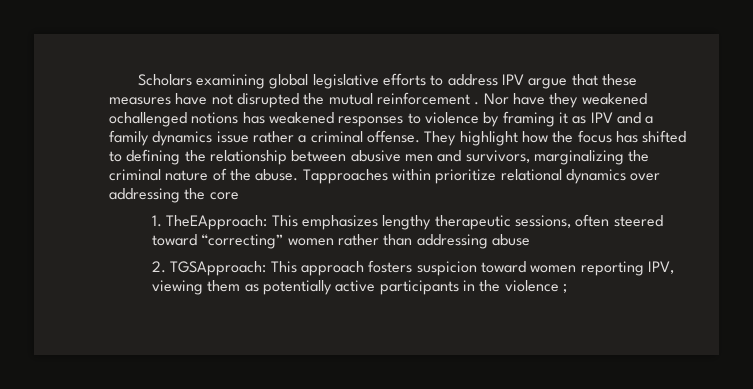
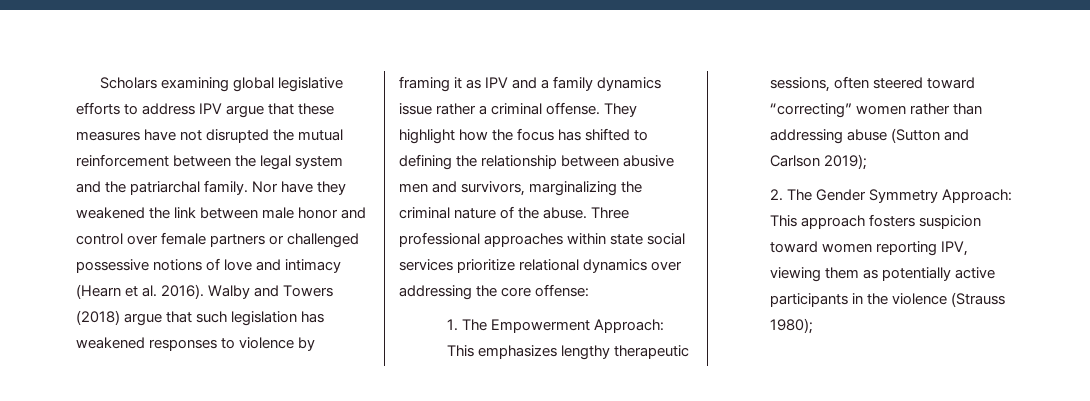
- Scholars examining global legislative efforts to address IPV argue that these measures have not disrupted the mutual reinforcement . Nor have they weakened ochallenged notions has weakened responses to violence by framing it as IPV and a family dynamics issue rather a criminal offense.
+ Scholars examining global legislative efforts to address IPV argue that these measures have not disrupted the mutual reinforcement between the legal system and the patriarchal family. Nor have they weakened the link between male honor and control over female partners or challenged possessive notions of love and intimacy (Hearn et al. 2016). Walby and Towers (2018) argue that such legislation has weakened responses to violence by framing it as IPV and a family dynamics issue rather a criminal offense.
- Tapproaches within prioritize relational dynamics over addressing the core
+ Three professional approaches within state social services prioritize relational dynamics over addressing the core offense:
- 1. TheEApproach: This emphasizes lengthy therapeutic sessions, often steered toward “correcting” women rather than addressing abuse
- 2. TGSApproach: This approach fosters suspicion toward women reporting IPV, viewing them as potentially active participants in the violence ;
+ 1. The Empowerment Approach: This emphasizes lengthy therapeutic sessions, often steered toward “correcting” women rather than addressing abuse (Sutton and Carlson 2019);
+ 2. The Gender Symmetry Approach: This approach fosters suspicion toward women reporting IPV, viewing them as potentially active participants in the violence (Strauss 1980);

